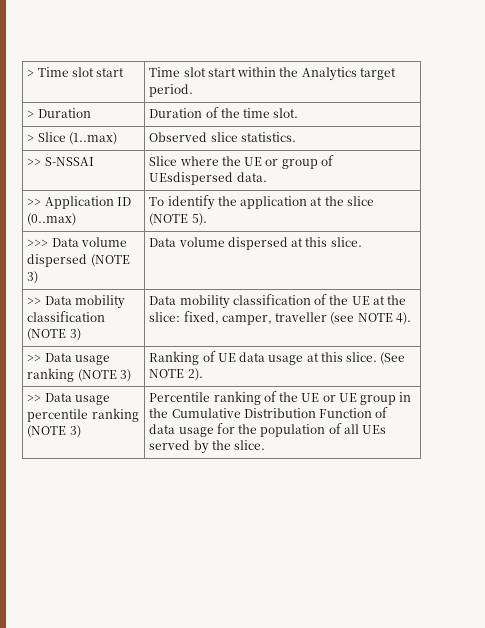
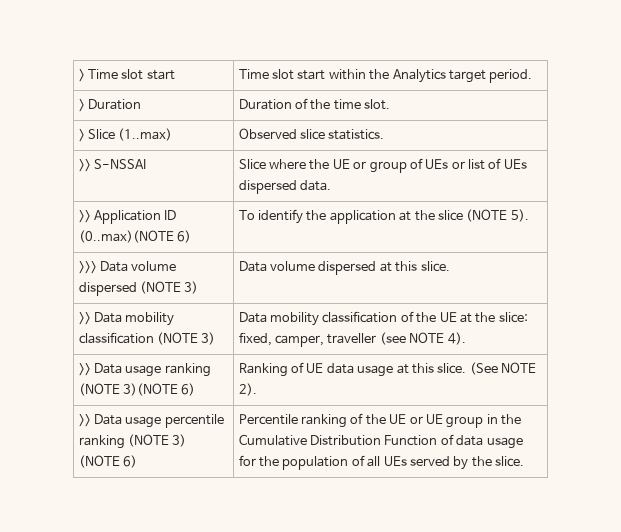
- >> S-NSSAI | Slice where the UE or group of UEsdispersed data.
+ >> S-NSSAI | Slice where the UE or group of UEs or list of UEs dispersed data.
- >> Application ID (0..max) | To identify the application at the slice (NOTE 5).
+ >> Application ID (0..max)(NOTE 6) | To identify the application at the slice (NOTE 5).
- >> Data usage ranking (NOTE 3) | Ranking of UE data usage at this slice. (See NOTE 2).
+ >> Data usage ranking (NOTE 3)(NOTE 6) | Ranking of UE data usage at this slice. (See NOTE 2).
- >> Data usage percentile ranking (NOTE 3) | Percentile ranking of the UE or UE group in the Cumulative Distribution Function of data usage for the population of all UEs served by the slice.
+ >> Data usage percentile ranking (NOTE 3) (NOTE 6) | Percentile ranking of the UE or UE group in the Cumulative Distribution Function of data usage for the population of all UEs served by the slice.

